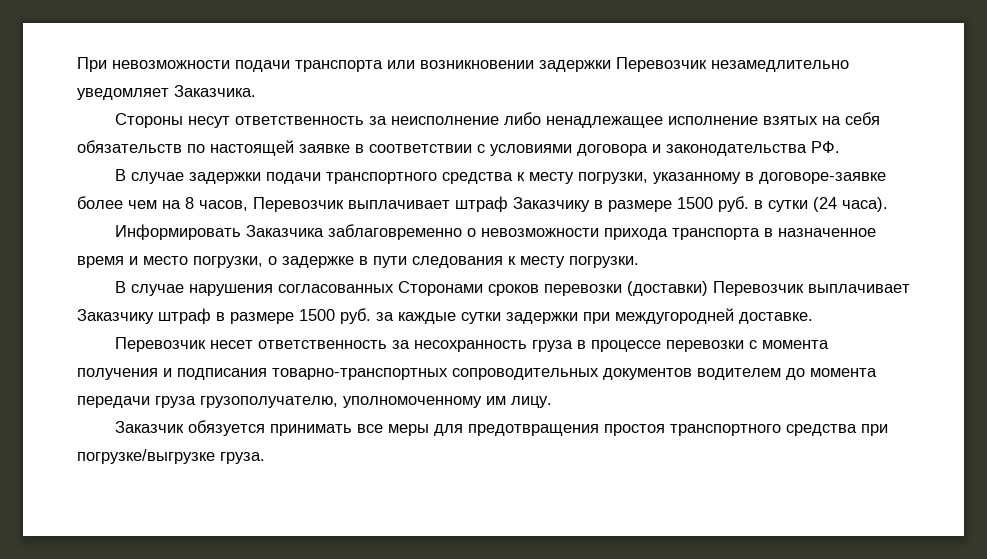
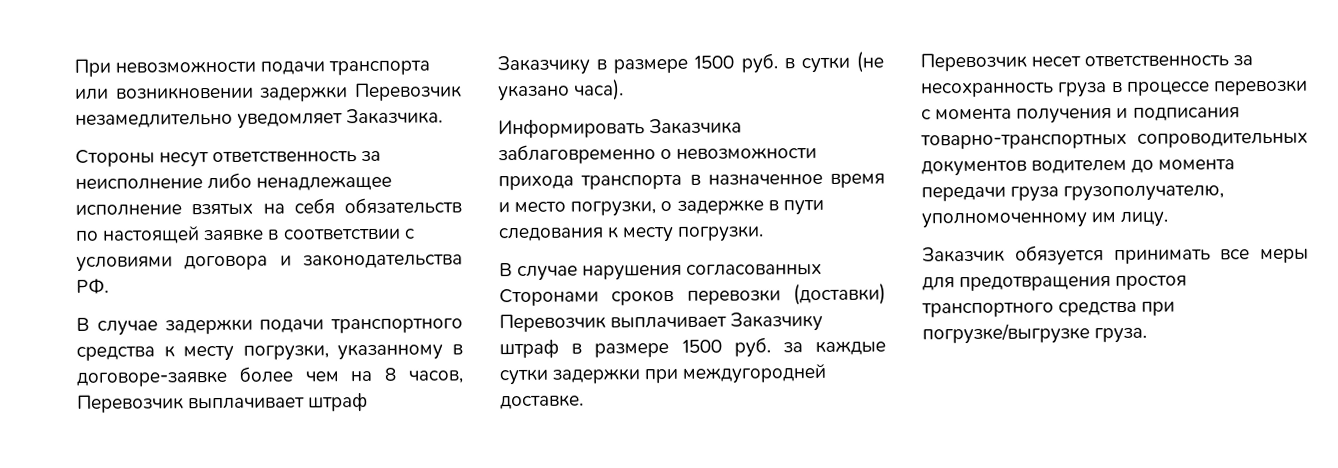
- В случае задержки подачи транспортного средства к месту погрузки, указанному в договоре-заявке более чем на 8 часов, Перевозчик выплачивает штраф Заказчику в размере 1500 руб. в сутки (24 часа).
+ В случае задержки подачи транспортного средства к месту погрузки, указанному в договоре-заявке более чем на 8 часов, Перевозчик выплачивает штраф Заказчику в размере 1500 руб. в сутки (не указано часа).

